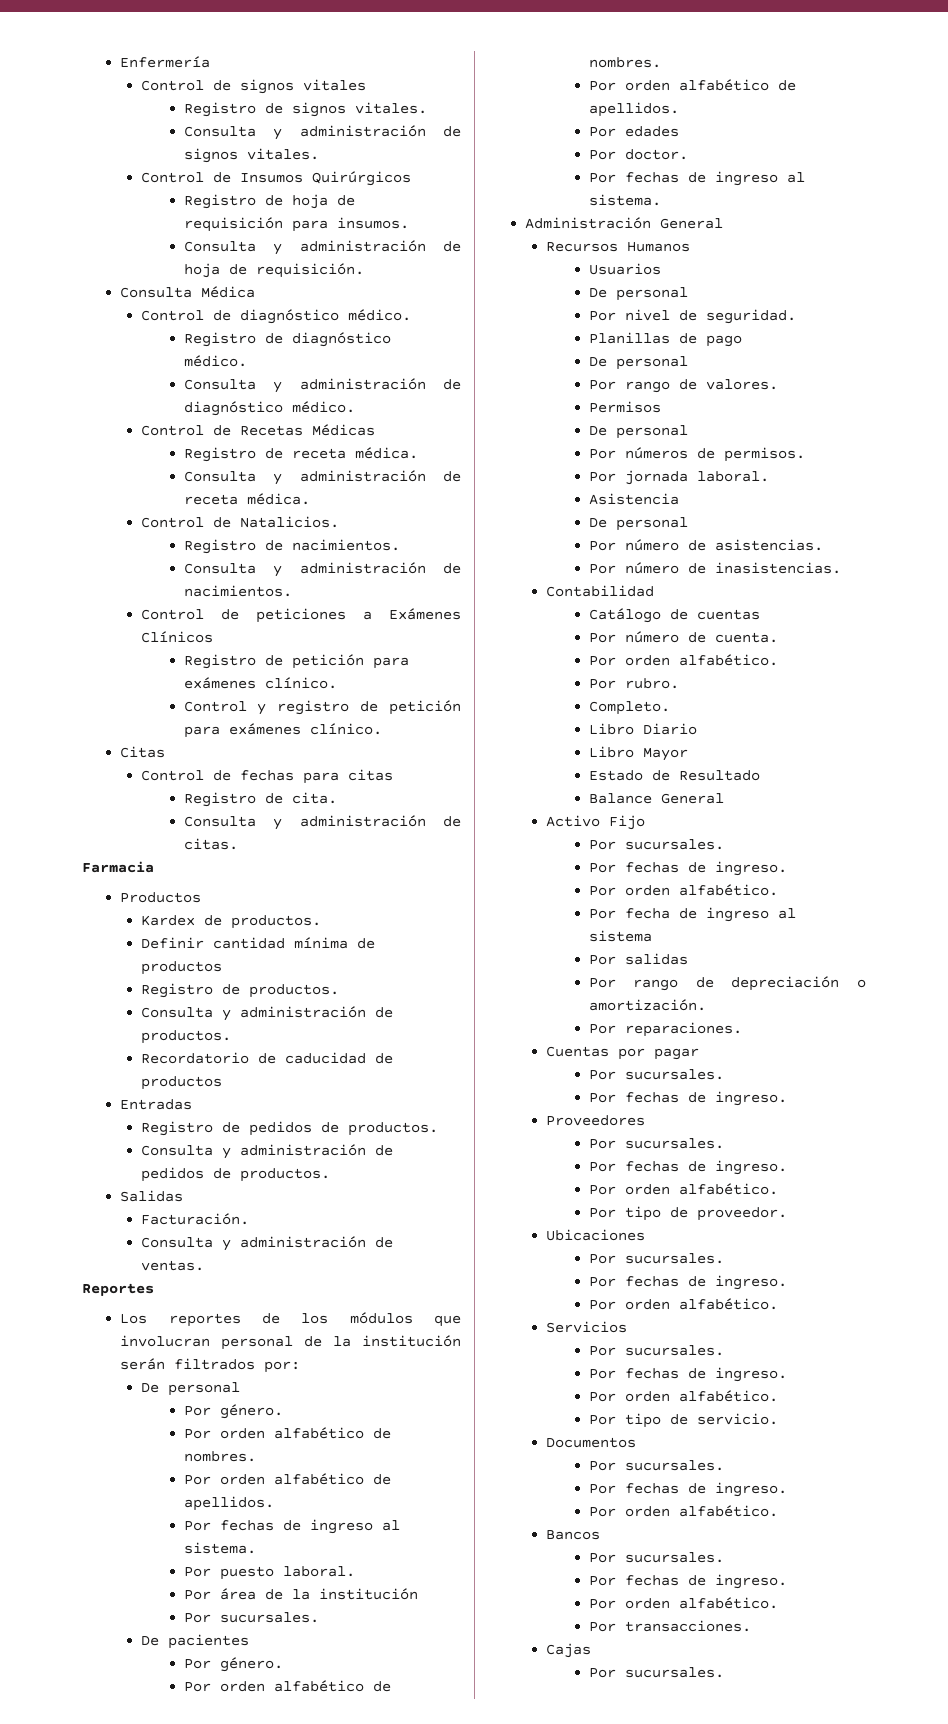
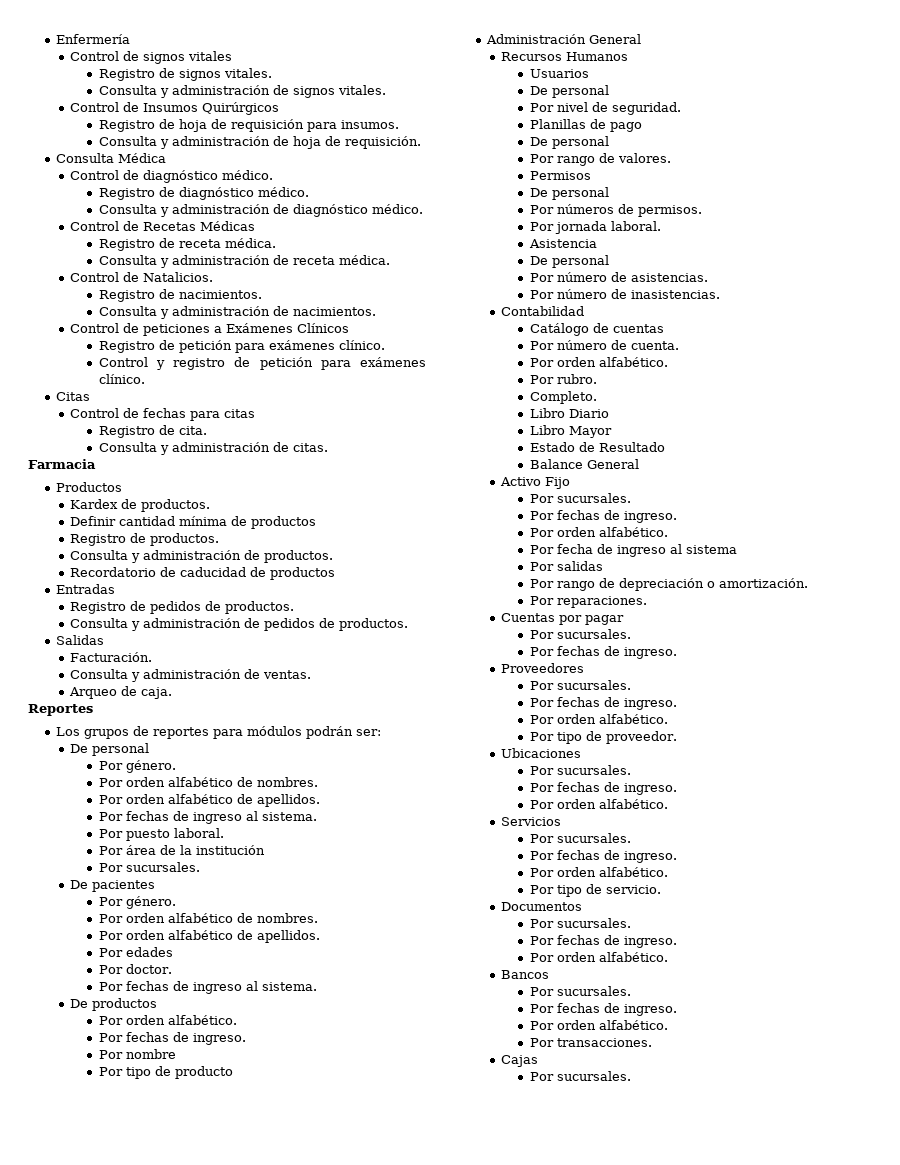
+ Arqueo de caja.
- Los reportes de los módulos que involucran personal de la institución serán filtrados por:
+ Los grupos de reportes para módulos podrán ser:
+ De productos
+ Por orden alfabético.
+ Por fechas de ingreso.
+ Por nombre
+ Por tipo de producto

